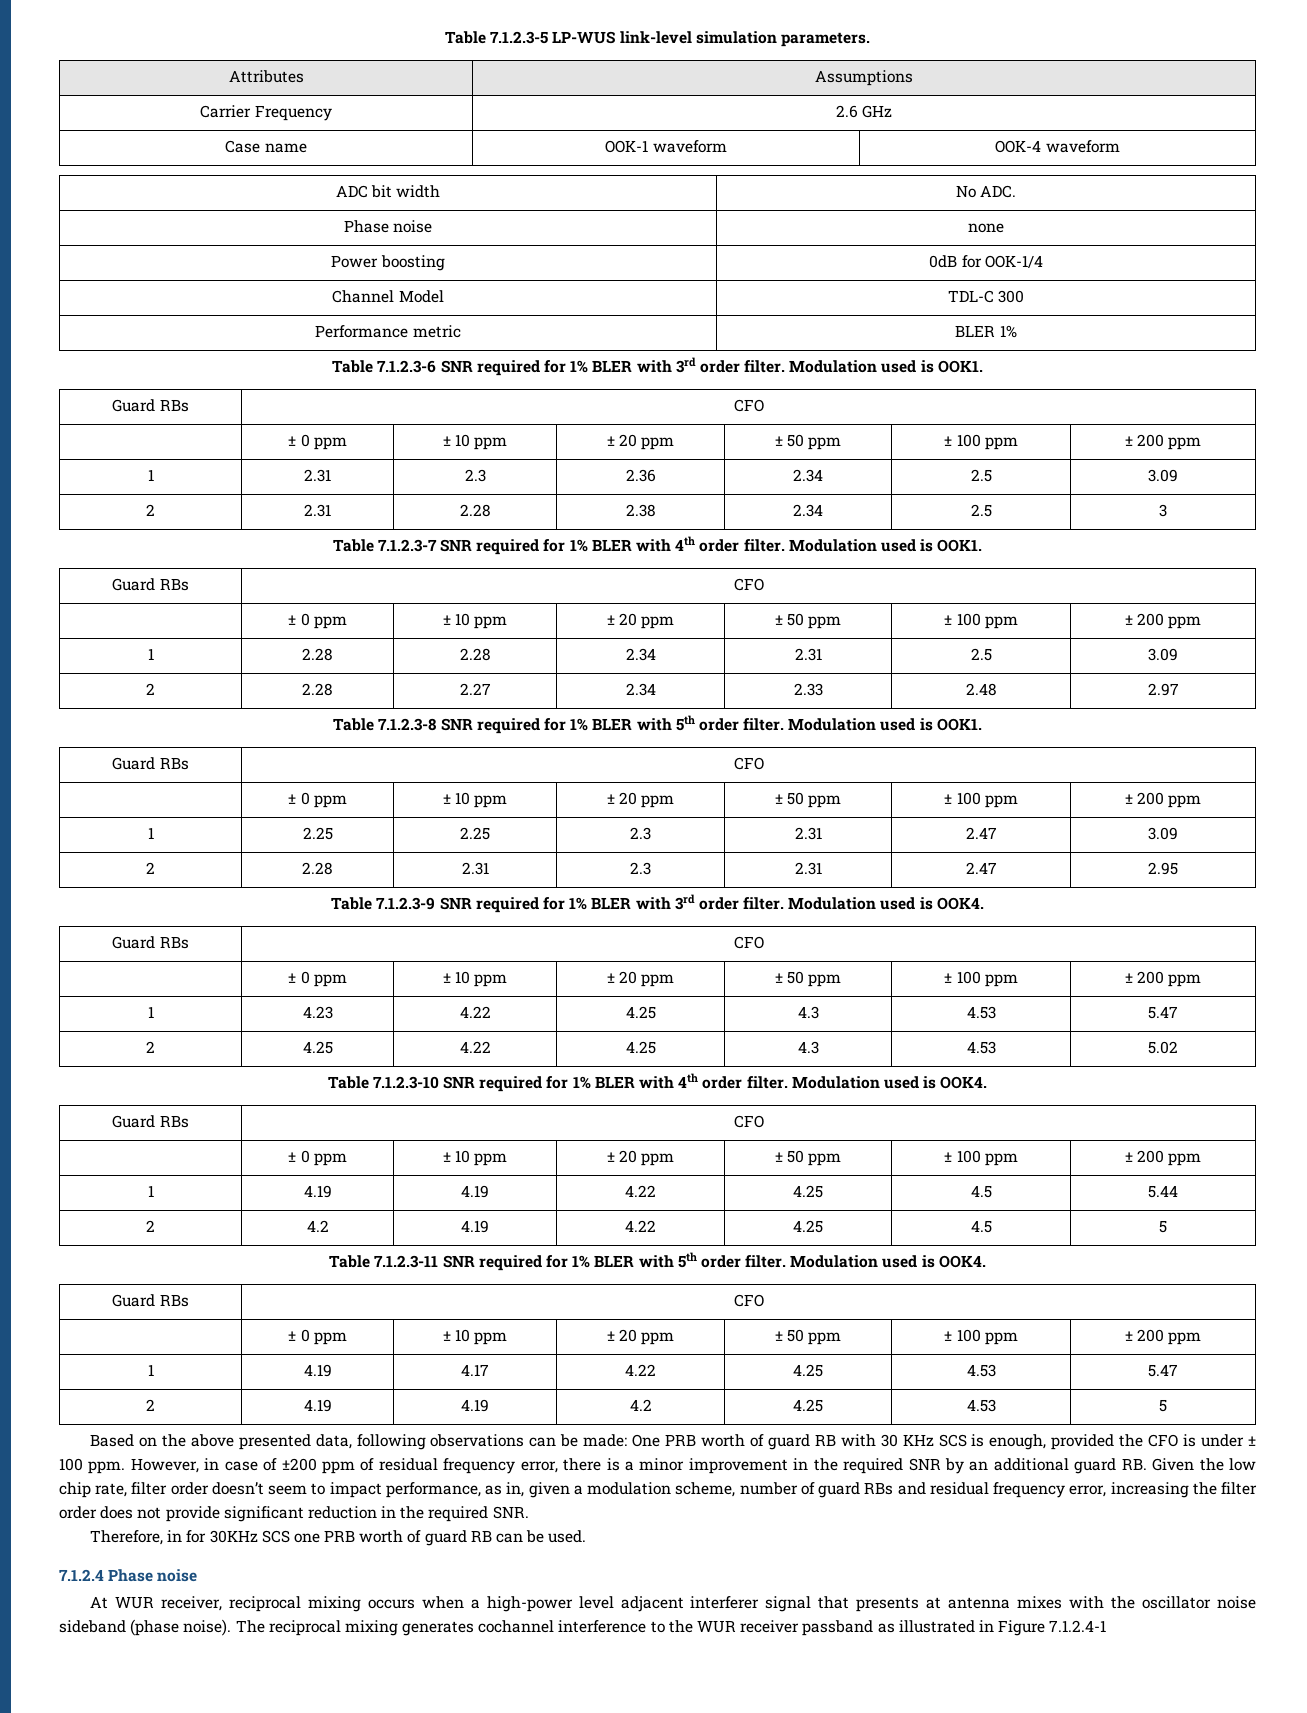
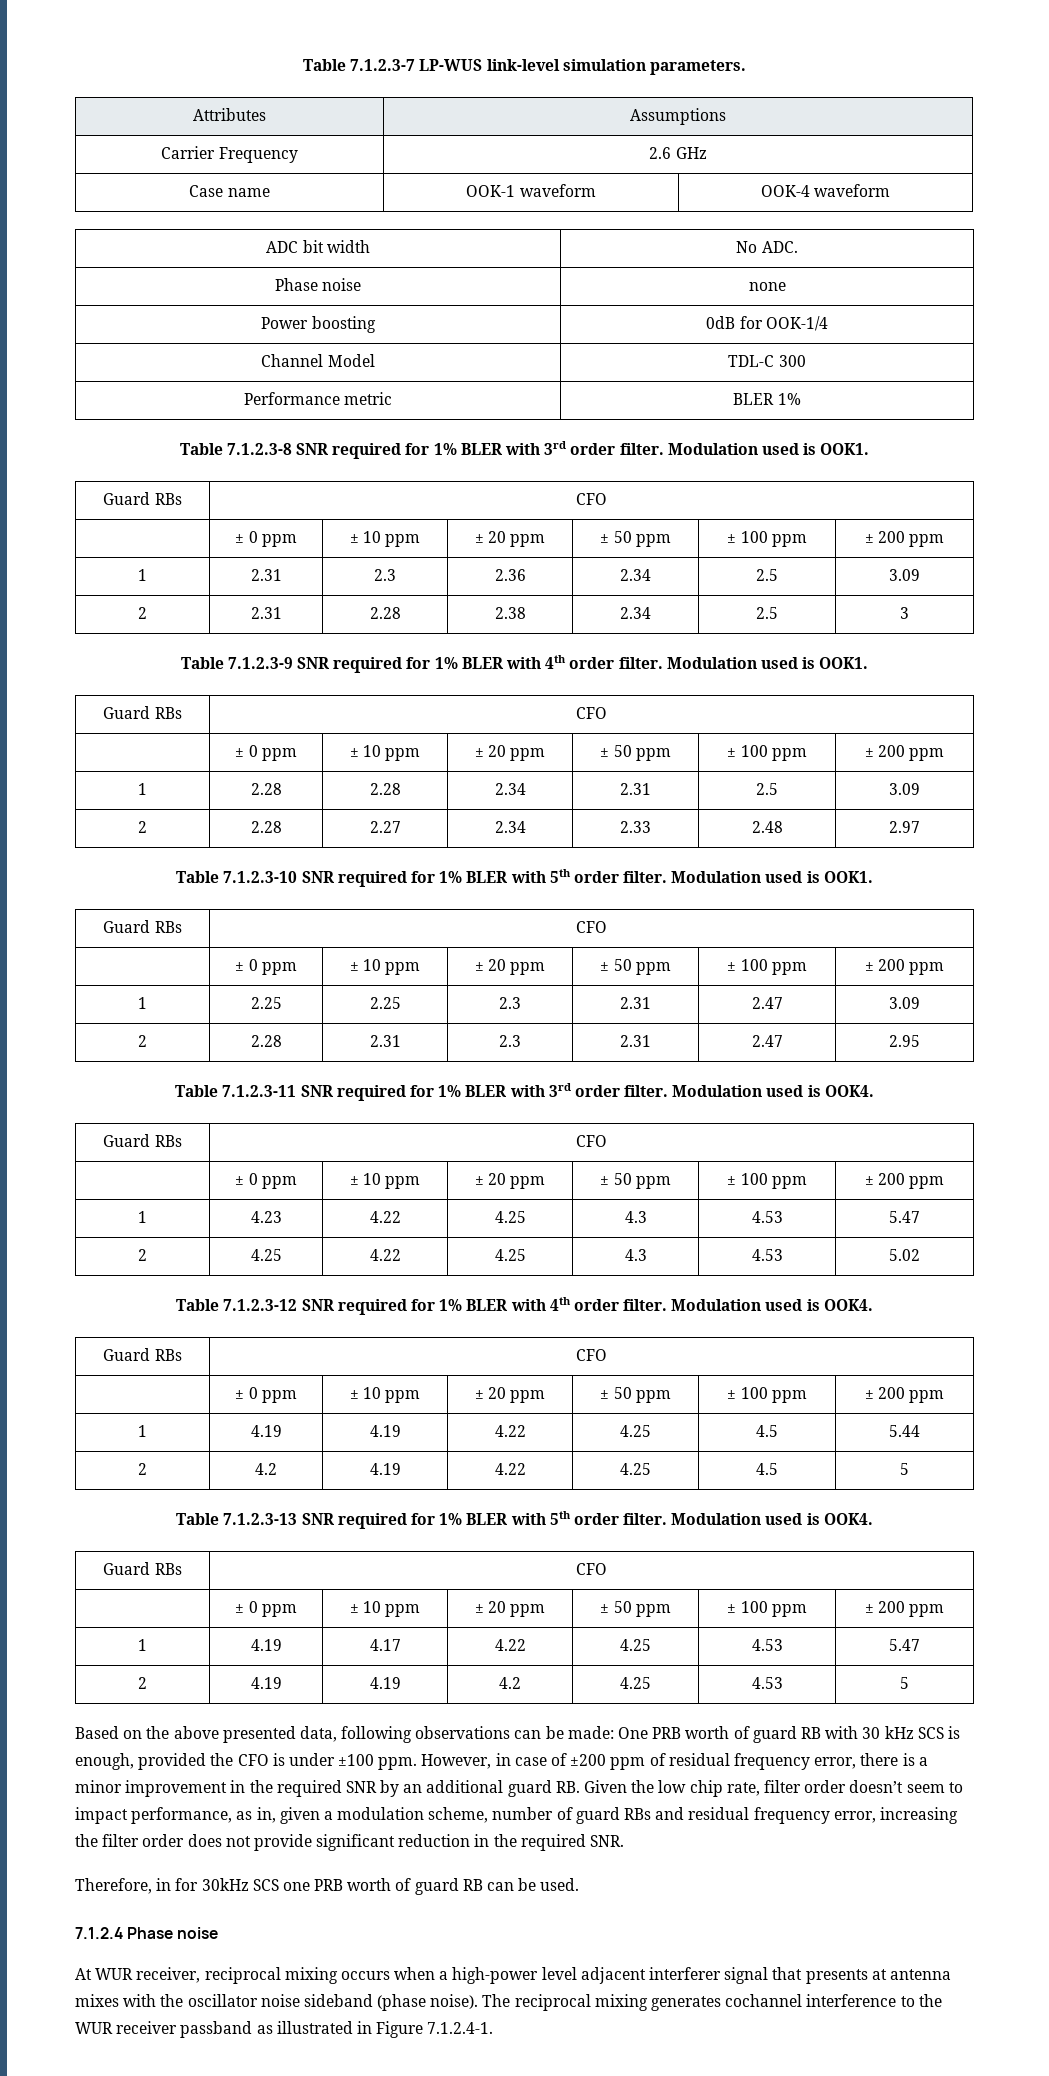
- Table 7.1.2.3-5 LP-WUS link-level simulation parameters.
+ Table 7.1.2.3-7 LP-WUS link-level simulation parameters.
- Table 7.1.2.3-6 SNR required for 1% BLER with 3rd order filter.
+ Table 7.1.2.3-8 SNR required for 1% BLER with 3rd order filter.
- Table 7.1.2.3-7 SNR required for 1% BLER with 4th order filter.
+ Table 7.1.2.3-9 SNR required for 1% BLER with 4th order filter.
- Table 7.1.2.3-8 SNR required for 1% BLER with 5th order filter.
+ Table 7.1.2.3-10 SNR required for 1% BLER with 5th order filter.
- Table 7.1.2.3-9 SNR required for 1% BLER with 3rd order filter.
+ Table 7.1.2.3-11 SNR required for 1% BLER with 3rd order filter.
- Table 7.1.2.3-10 SNR required for 1% BLER with 4th order filter.
+ Table 7.1.2.3-12 SNR required for 1% BLER with 4th order filter.
- Table 7.1.2.3-11 SNR required for 1% BLER with 5th order filter.
+ Table 7.1.2.3-13 SNR required for 1% BLER with 5th order filter.
- Based on the above presented data, following observations can be made: One PRB worth of guard RB with 30 KHz SCS is enough, provided the CFO is under ± 100 ppm.
+ Based on the above presented data, following observations can be made: One PRB worth of guard RB with 30 kHz SCS is enough, provided the CFO is under ±100 ppm.
- Therefore, in for 30KHz SCS one PRB worth of guard RB can be used.
+ Therefore, in for 30kHz SCS one PRB worth of guard RB can be used.
- The reciprocal mixing generates cochannel interference to the WUR receiver passband as illustrated in Figure 7.1.2.4-1
+ The reciprocal mixing generates cochannel interference to the WUR receiver passband as illustrated in Figure 7.1.2.4-1.

